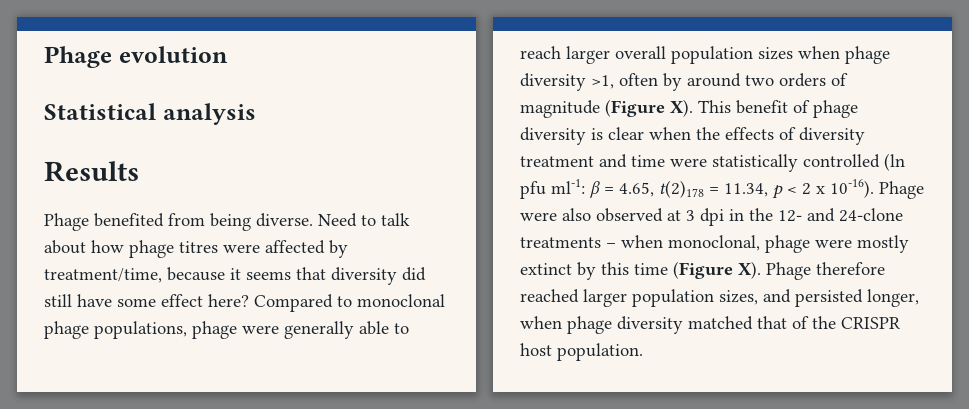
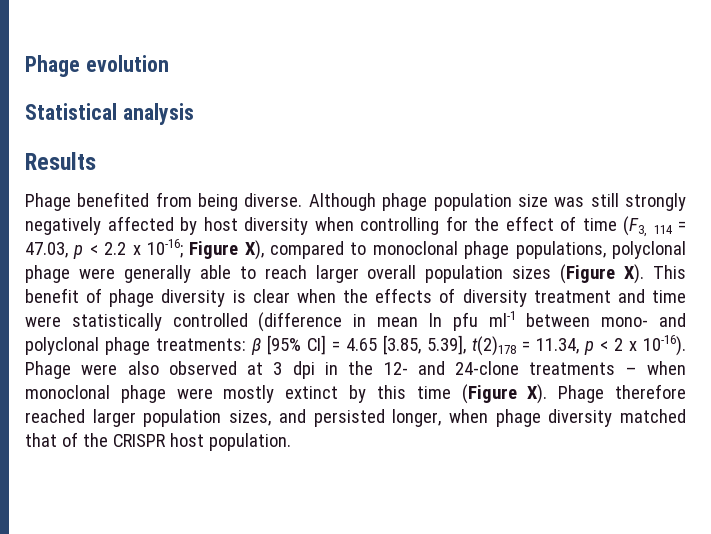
- Need to talk about how phage titres were affected by treatment/time, because it seems that diversity did still have some effect here? Compared to monoclonal phage populations, phage were generally able to reach larger overall population sizes when phage diversity >1, often by around two orders of magnitude (Figure X). This benefit of phage diversity is clear when the effects of diversity treatment and time were statistically controlled (ln pfu ml-1: β = 4.65, t(2)178 = 11.34, p < 2 x 10-16).
+ Although phage population size was still strongly negatively affected by host diversity when controlling for the effect of time (F3, 114 = 47.03, p < 2.2 x 10-16; Figure X), compared to monoclonal phage populations, polyclonal phage were generally able to reach larger overall population sizes (Figure X). This benefit of phage diversity is clear when the effects of diversity treatment and time were statistically controlled (difference in mean ln pfu ml-1 between mono- and polyclonal phage treatments: β [95% CI] = 4.65 [3.85, 5.39], t(2)178 = 11.34, p < 2 x 10-16).
- Phage were also observed at 3 dpi in the 12- and 24-clone treatments – when monoclonal, phage were mostly extinct by this time (Figure X). Phage therefore reached larger population sizes, and persisted longer, when phage diversity matched that of the CRISPR host population.
+ Phage were also observed at 3 dpi in the 12- and 24-clone treatments – when monoclonal phage were mostly extinct by this time (Figure X). Phage therefore reached larger population sizes, and persisted longer, when phage diversity matched that of the CRISPR host population.

